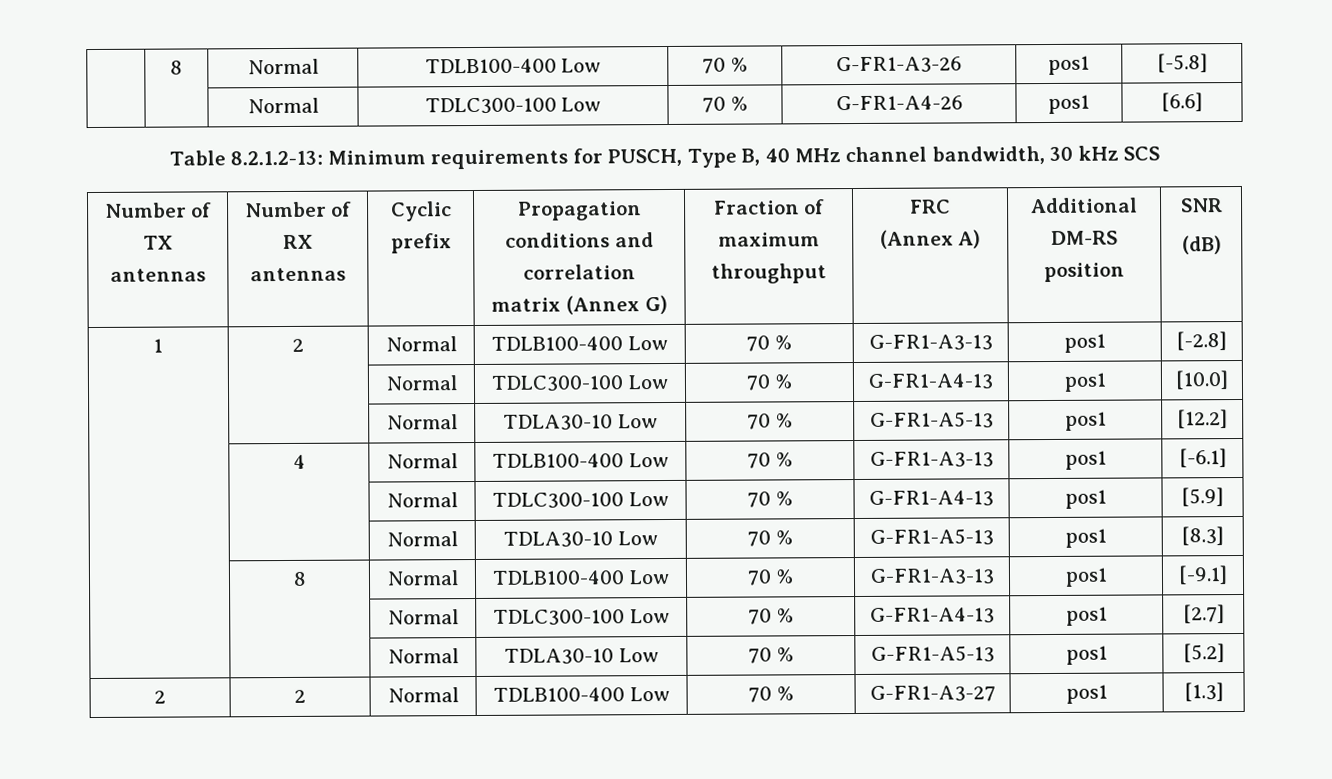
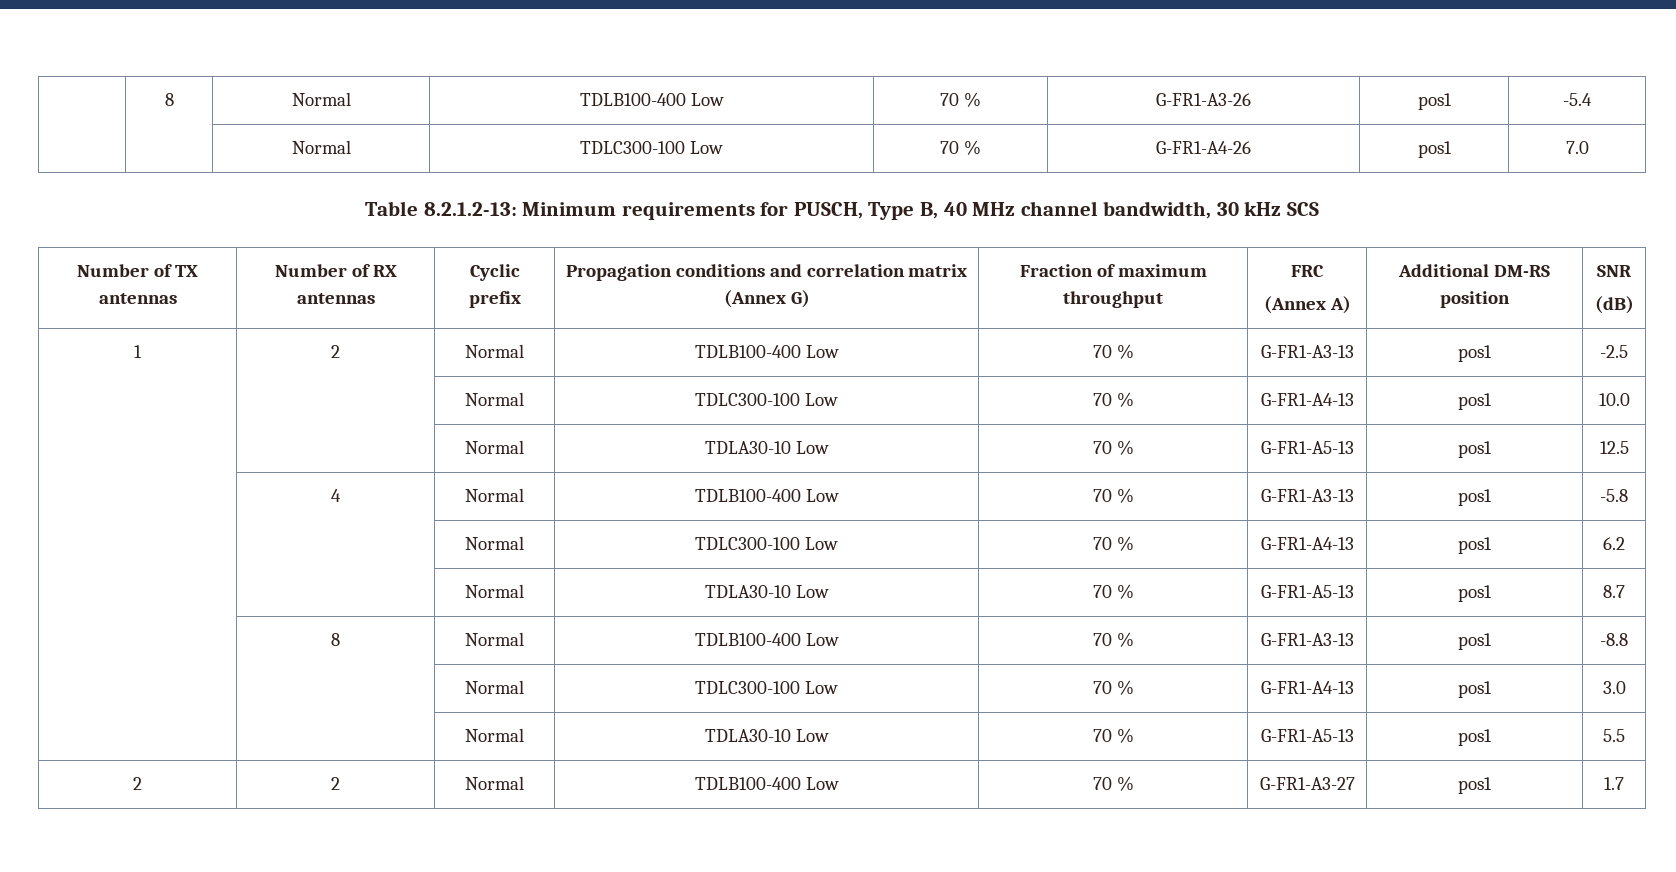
- | 8 | Normal | TDLB100-400 Low | 70 % | G-FR1-A3-26 | pos1 | [-5.8]
+ | 8 | Normal | TDLB100-400 Low | 70 % | G-FR1-A3-26 | pos1 | -5.4
- | | Normal | TDLC300-100 Low | 70 % | G-FR1-A4-26 | pos1 | [6.6]
+ | | Normal | TDLC300-100 Low | 70 % | G-FR1-A4-26 | pos1 | 7.0
- 1 | 2 | Normal | TDLB100-400 Low | 70 % | G-FR1-A3-13 | pos1 | [-2.8]
- | | Normal | TDLC300-100 Low | 70 % | G-FR1-A4-13 | pos1 | [10.0]
- | | Normal | TDLA30-10 Low | 70 % | G-FR1-A5-13 | pos1 | [12.2]
+ 1 | 2 | Normal | TDLB100-400 Low | 70 % | G-FR1-A3-13 | pos1 | -2.5
+ | | Normal | TDLC300-100 Low | 70 % | G-FR1-A4-13 | pos1 | 10.0
+ | | Normal | TDLA30-10 Low | 70 % | G-FR1-A5-13 | pos1 | 12.5
- | 4 | Normal | TDLB100-400 Low | 70 % | G-FR1-A3-13 | pos1 | [-6.1]
- | | Normal | TDLC300-100 Low | 70 % | G-FR1-A4-13 | pos1 | [5.9]
- | | Normal | TDLA30-10 Low | 70 % | G-FR1-A5-13 | pos1 | [8.3]
+ | 4 | Normal | TDLB100-400 Low | 70 % | G-FR1-A3-13 | pos1 | -5.8
+ | | Normal | TDLC300-100 Low | 70 % | G-FR1-A4-13 | pos1 | 6.2
+ | | Normal | TDLA30-10 Low | 70 % | G-FR1-A5-13 | pos1 | 8.7
- | 8 | Normal | TDLB100-400 Low | 70 % | G-FR1-A3-13 | pos1 | [-9.1]
- | | Normal | TDLC300-100 Low | 70 % | G-FR1-A4-13 | pos1 | [2.7]
- | | Normal | TDLA30-10 Low | 70 % | G-FR1-A5-13 | pos1 | [5.2]
+ | 8 | Normal | TDLB100-400 Low | 70 % | G-FR1-A3-13 | pos1 | -8.8
+ | | Normal | TDLC300-100 Low | 70 % | G-FR1-A4-13 | pos1 | 3.0
+ | | Normal | TDLA30-10 Low | 70 % | G-FR1-A5-13 | pos1 | 5.5
- 2 | 2 | Normal | TDLB100-400 Low | 70 % | G-FR1-A3-27 | pos1 | [1.3]
+ 2 | 2 | Normal | TDLB100-400 Low | 70 % | G-FR1-A3-27 | pos1 | 1.7

